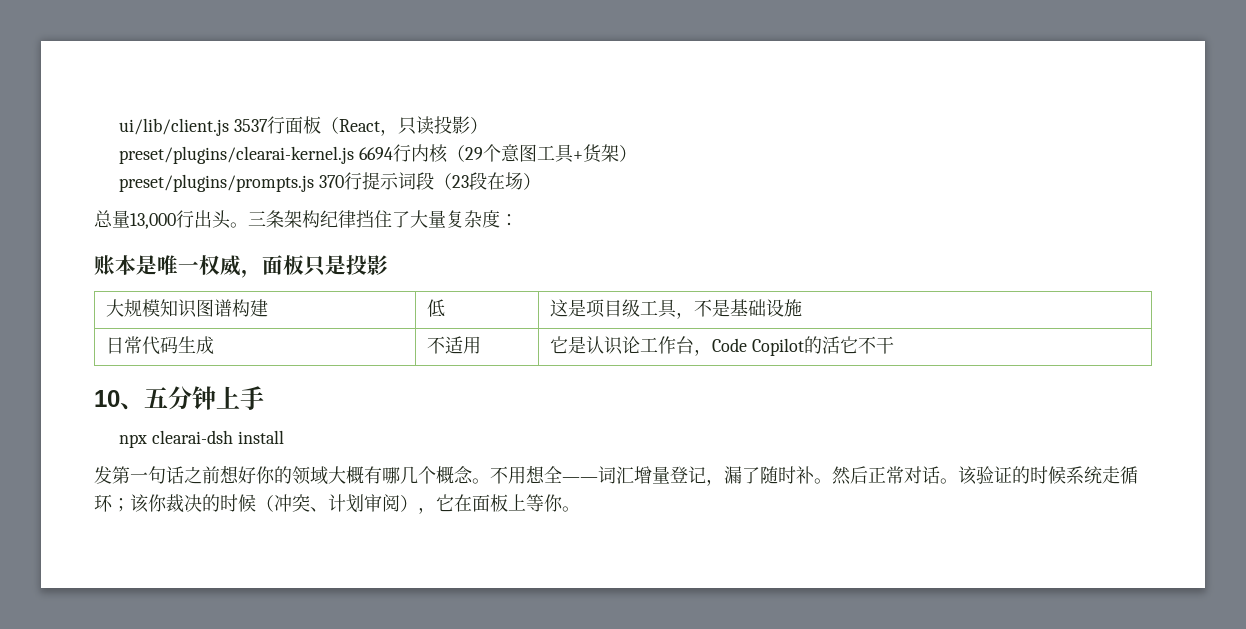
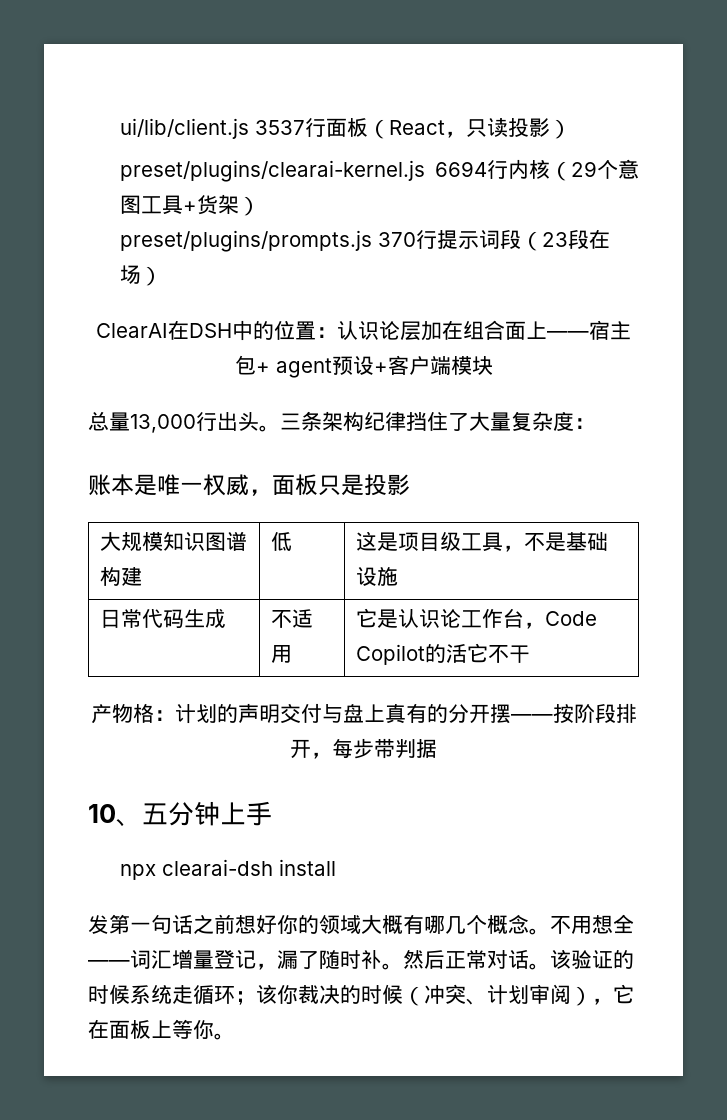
+ ClearAI在DSH中的位置：认识论层加在组合面上——宿主包+ agent预设+客户端模块
+ 产物格：计划的声明交付与盘上真有的分开摆——按阶段排开，每步带判据

